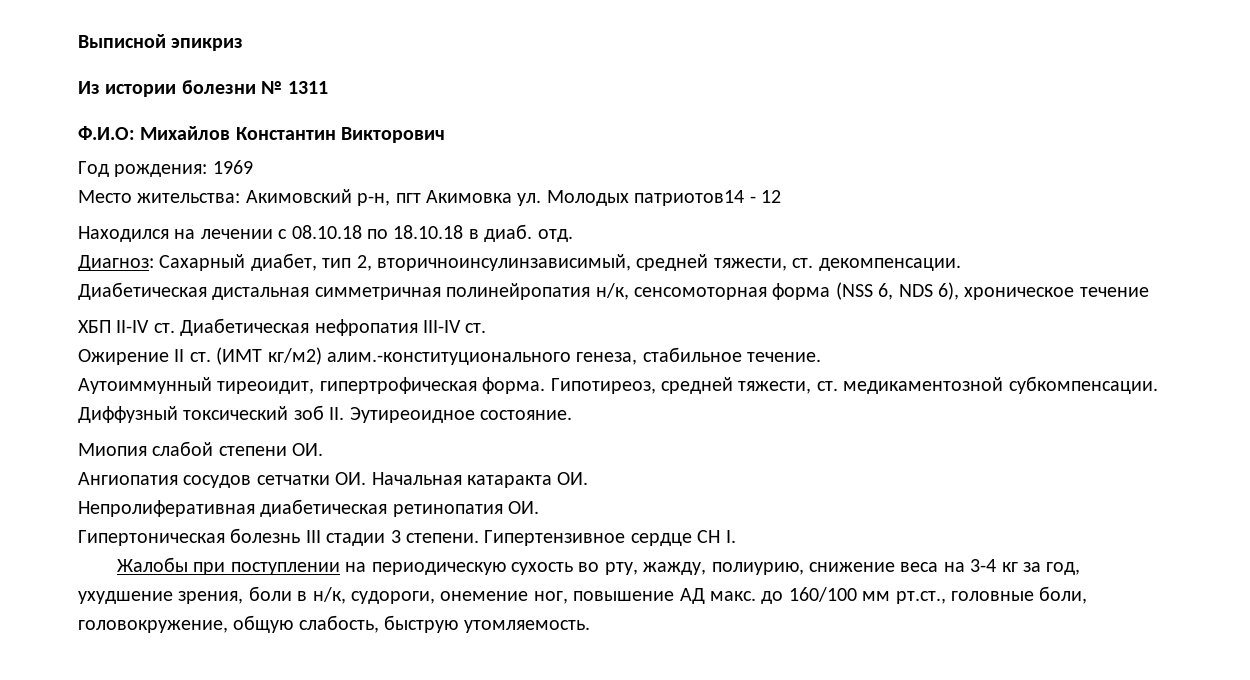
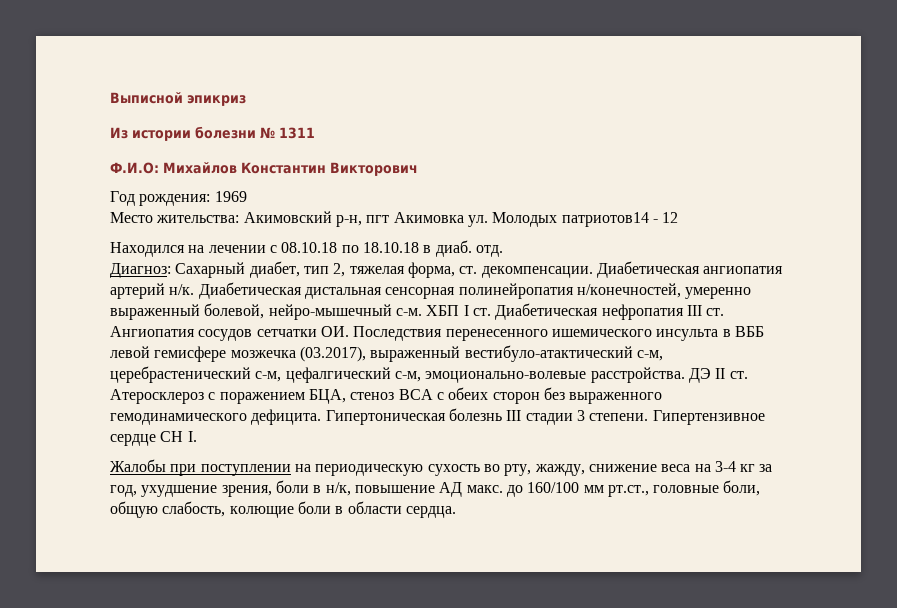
- Диагноз: Сахарный диабет, тип 2, вторичноинсулинзависимый, средней тяжести, ст. декомпенсации.
- Диабетическая дистальная симметричная полинейропатия н/к, сенсомоторная форма (NSS 6, NDS 6), хроническое течение
- ХБП II-IV ст. Диабетическая нефропатия III-IV ст.
- Ожирение II ст. (ИМТ кг/м2) алим.-конституционального генеза, стабильное течение.
- Аутоиммунный тиреоидит, гипертрофическая форма. Гипотиреоз, средней тяжести, ст. медикаментозной субкомпенсации. Диффузный токсический зоб II. Эутиреоидное состояние.
- Миопия слабой степени ОИ.
- Ангиопатия сосудов сетчатки ОИ. Начальная катаракта ОИ.
- Непролиферативная диабетическая ретинопатия ОИ.
- Гипертоническая болезнь III стадии 3 степени.
+ Диагноз: Сахарный диабет, тип 2, тяжелая форма, ст. декомпенсации. Диабетическая ангиопатия артерий н/к. Диабетическая дистальная сенсорная полинейропатия н/конечностей, умеренно выраженный болевой, нейро-мышечный с-м. ХБП I ст. Диабетическая нефропатия III ст. Ангиопатия сосудов сетчатки ОИ. Последствия перенесенного ишемического инсульта в ВББ левой гемисфере мозжечка (03.2017), выраженный вестибуло-атактический с-м, церебрастенический с-м, цефалгический с-м, эмоционально-волевые расстройства. ДЭ II ст. Атеросклероз с поражением БЦА, стеноз ВСА с обеих сторон без выраженного гемодинамического дефицита. Гипертоническая болезнь III стадии 3 степени.
- Жалобы при поступлении на периодическую сухость во рту, жажду, полиурию, снижение веса на 3-4 кг за год, ухудшение зрения, боли в н/к, судороги, онемение ног, повышение АД макс. до 160/100 мм рт.ст., головные боли, головокружение, общую слабость, быструю утомляемость.
+ Жалобы при поступлении на периодическую сухость во рту, жажду, снижение веса на 3-4 кг за год, ухудшение зрения, боли в н/к, повышение АД макс. до 160/100 мм рт.ст., головные боли, общую слабость, колющие боли в области сердца.

